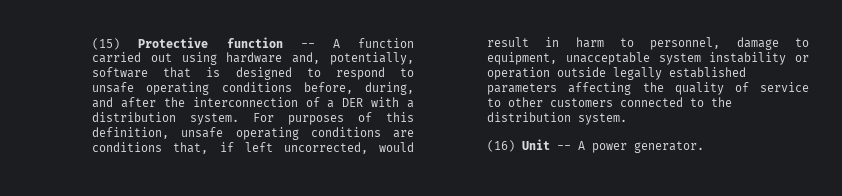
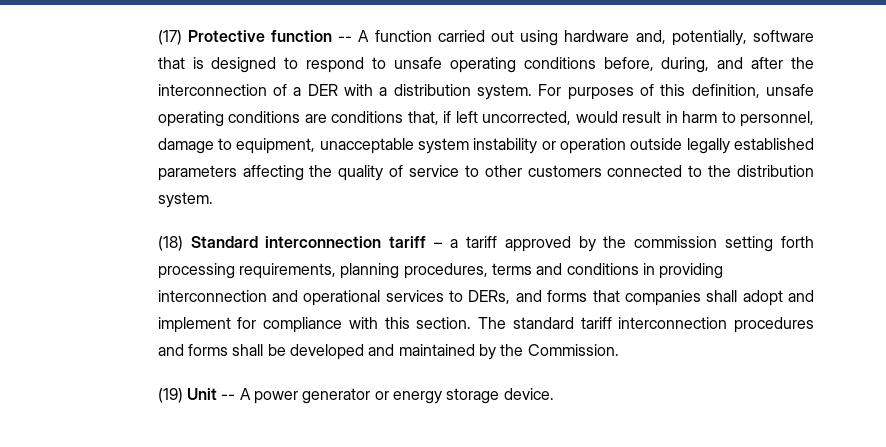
- (15) Protective function -- A function carried out using hardware and, potentially, software that is designed to respond to unsafe operating conditions before, during, and after the interconnection of a DER with a distribution system.
+ (17) Protective function -- A function carried out using hardware and, potentially, software that is designed to respond to unsafe operating conditions before, during, and after the interconnection of a DER with a distribution system.
- (16) Unit -- A power generator.
+ (18) Standard interconnection tariff – a tariff approved by the commission setting forth processing requirements, planning procedures, terms and conditions in providing interconnection and operational services to DERs, and forms that companies shall adopt and implement for compliance with this section. The standard tariff interconnection procedures and forms shall be developed and maintained by the Commission.
+ (19) Unit -- A power generator or energy storage device.

